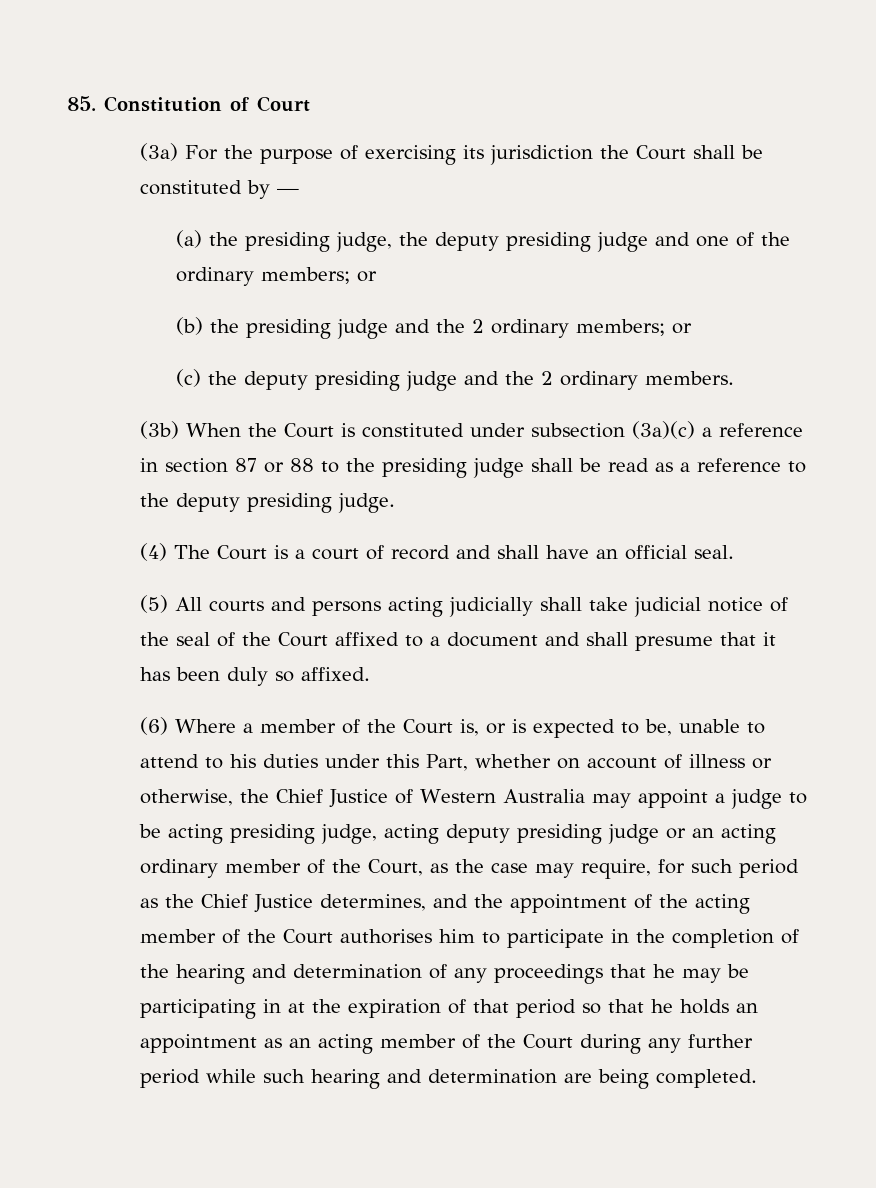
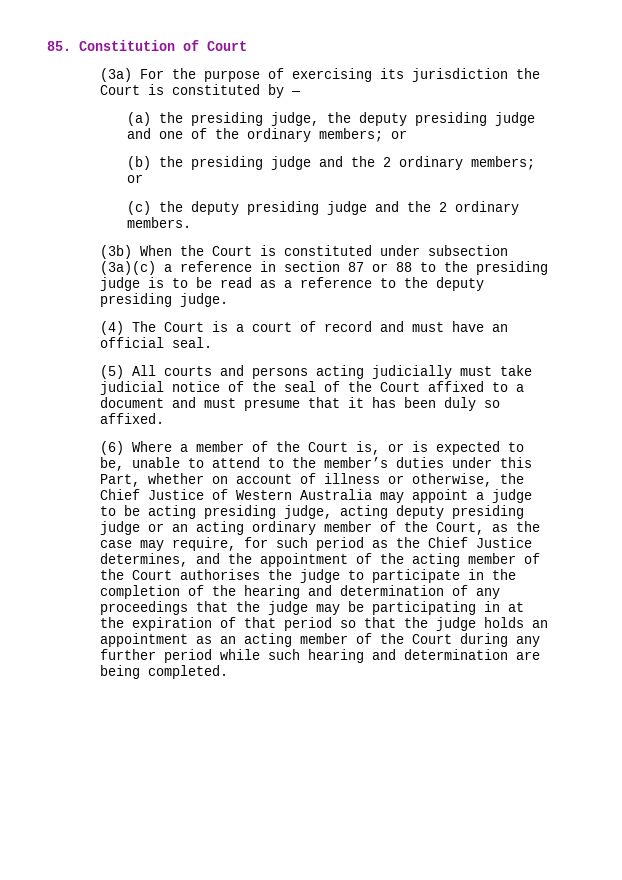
- (3a) For the purpose of exercising its jurisdiction the Court shall be constituted by —
+ (3a) For the purpose of exercising its jurisdiction the Court is constituted by —
- (3b) When the Court is constituted under subsection (3a)(c) a reference in section 87 or 88 to the presiding judge shall be read as a reference to the deputy presiding judge.
+ (3b) When the Court is constituted under subsection (3a)(c) a reference in section 87 or 88 to the presiding judge is to be read as a reference to the deputy presiding judge.
- (4) The Court is a court of record and shall have an official seal.
+ (4) The Court is a court of record and must have an official seal.
- (5) All courts and persons acting judicially shall take judicial notice of the seal of the Court affixed to a document and shall presume that it has been duly so affixed.
+ (5) All courts and persons acting judicially must take judicial notice of the seal of the Court affixed to a document and must presume that it has been duly so affixed.
- (6) Where a member of the Court is, or is expected to be, unable to attend to his duties under this Part, whether on account of illness or otherwise, the Chief Justice of Western Australia may appoint a judge to be acting presiding judge, acting deputy presiding judge or an acting ordinary member of the Court, as the case may require, for such period as the Chief Justice determines, and the appointment of the acting member of the Court authorises him to participate in the completion of the hearing and determination of any proceedings that he may be participating in at the expiration of that period so that he holds an appointment as an acting member of the Court during any further period while such hearing and determination are being completed.
+ (6) Where a member of the Court is, or is expected to be, unable to attend to the member’s duties under this Part, whether on account of illness or otherwise, the Chief Justice of Western Australia may appoint a judge to be acting presiding judge, acting deputy presiding judge or an acting ordinary member of the Court, as the case may require, for such period as the Chief Justice determines, and the appointment of the acting member of the Court authorises the judge to participate in the completion of the hearing and determination of any proceedings that the judge may be participating in at the expiration of that period so that the judge holds an appointment as an acting member of the Court during any further period while such hearing and determination are being completed.

